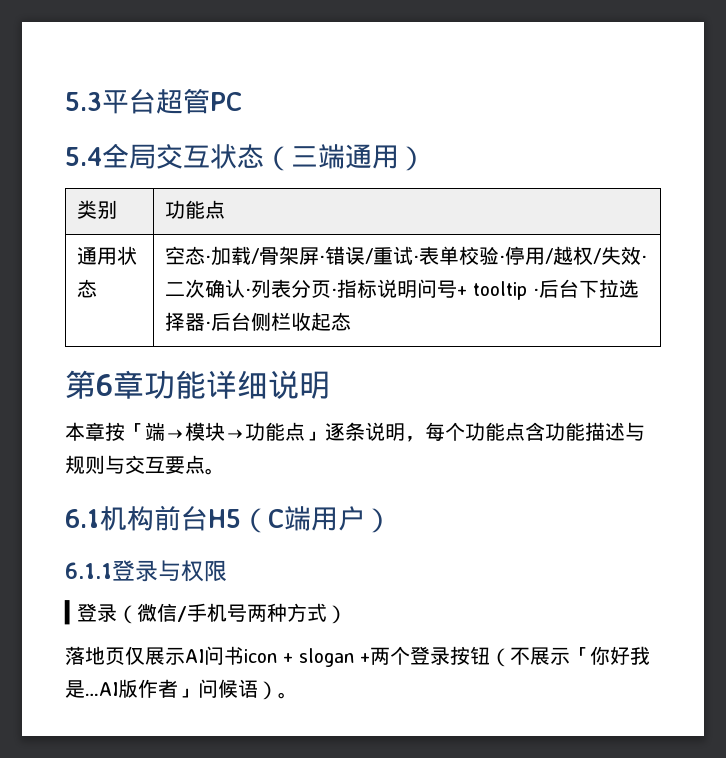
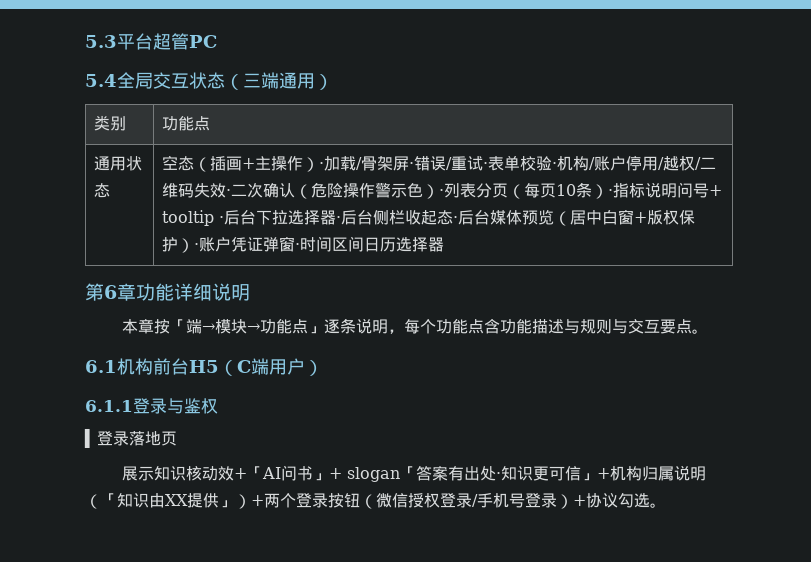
- 空态·加载/骨架屏·错误/重试·表单校验·停用/越权/失效·二次确认·列表分页·指标说明问号+ tooltip ·后台下拉选择器·后台侧栏收起态
+ 空态（插画+主操作）·加载/骨架屏·错误/重试·表单校验·机构/账户停用/越权/二维码失效·二次确认（危险操作警示色）·列表分页（每页10条）·指标说明问号+ tooltip ·后台下拉选择器·后台侧栏收起态·后台媒体预览（居中白窗+版权保护）·账户凭证弹窗·时间区间日历选择器
- 6.1.1登录与权限
+ 6.1.1登录与鉴权
- ▍登录（微信/手机号两种方式）
- 落地页仅展示AI问书icon + slogan +两个登录按钮（不展示「你好我是…AI版作者」问候语）。
+ ▍登录落地页
+ 展示知识核动效+「AI问书」+ slogan「答案有出处·知识更可信」+机构归属说明（「知识由XX提供」）+两个登录按钮（微信授权登录/手机号登录）+协议勾选。

